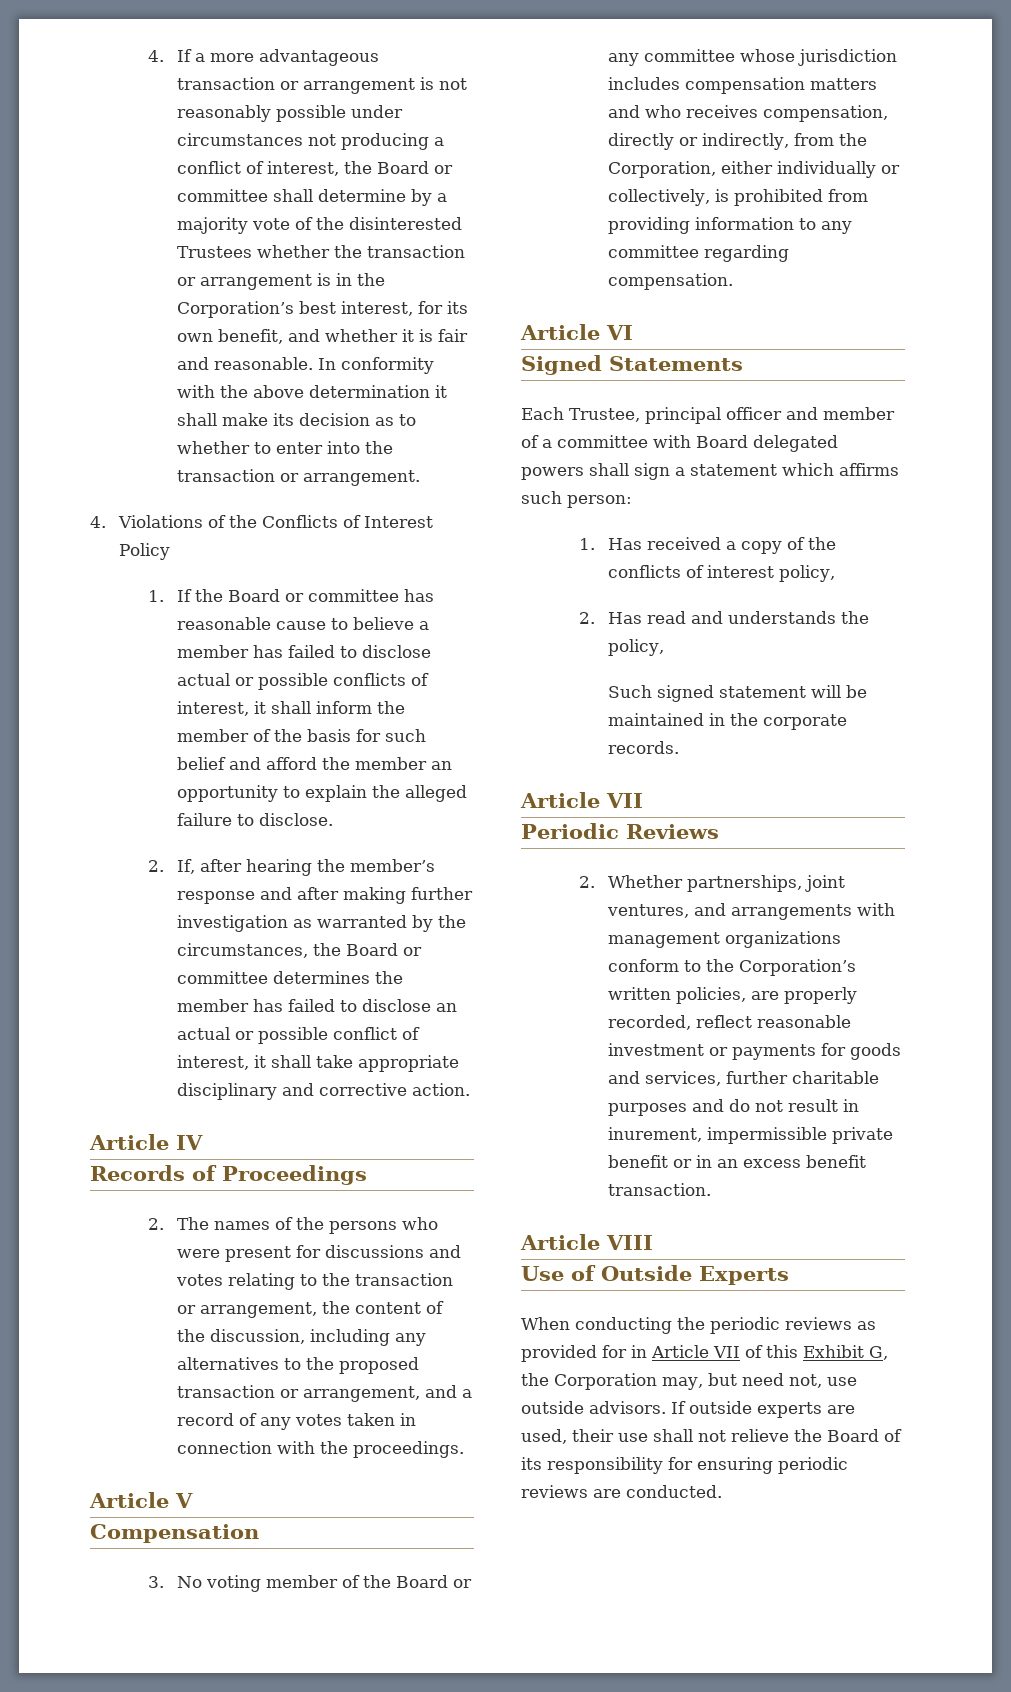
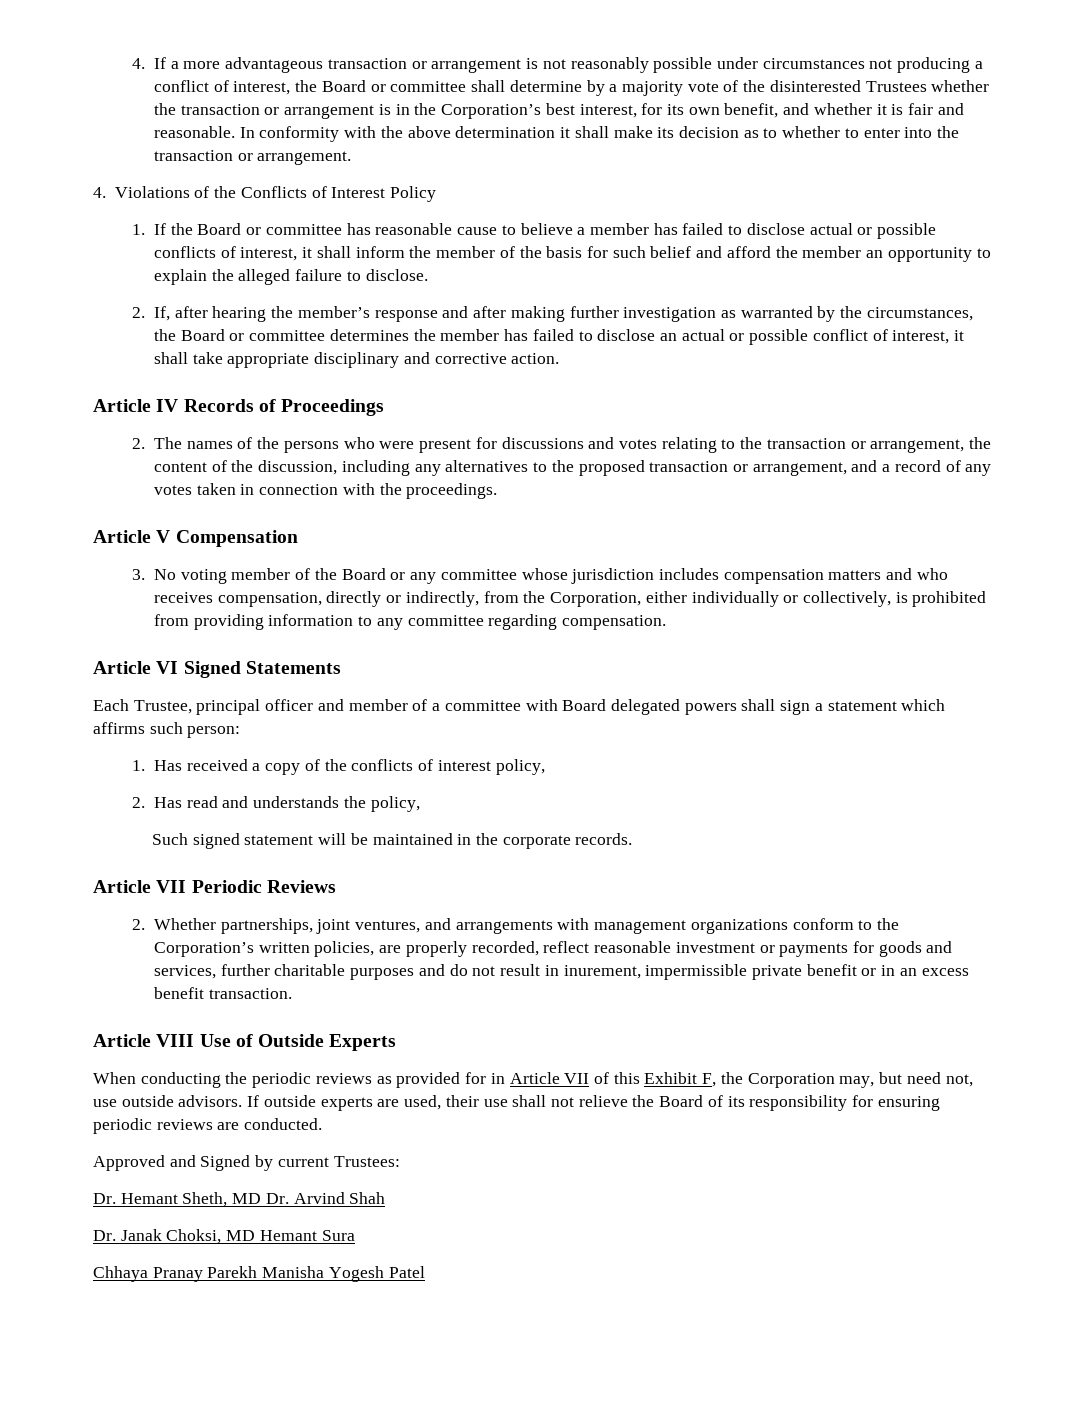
- Article IV
- Records of Proceedings
+ Article IV Records of Proceedings
- Article V
- Compensation
+ Article V Compensation
- Article VI
- Signed Statements
+ Article VI Signed Statements
  Such signed statement will be maintained in the corporate records.
- Article VII
- Periodic Reviews
+ Article VII Periodic Reviews
- Article VIII
- Use of Outside Experts
+ Article VIII Use of Outside Experts
- When conducting the periodic reviews as provided for in Article VII of this Exhibit G, the Corporation may, but need not, use outside advisors.
+ When conducting the periodic reviews as provided for in Article VII of this Exhibit F, the Corporation may, but need not, use outside advisors.
+ Approved and Signed by current Trustees:
+ Dr. Hemant Sheth, MD Dr. Arvind Shah
+ Dr. Janak Choksi, MD Hemant Sura
+ Chhaya Pranay Parekh Manisha Yogesh Patel

